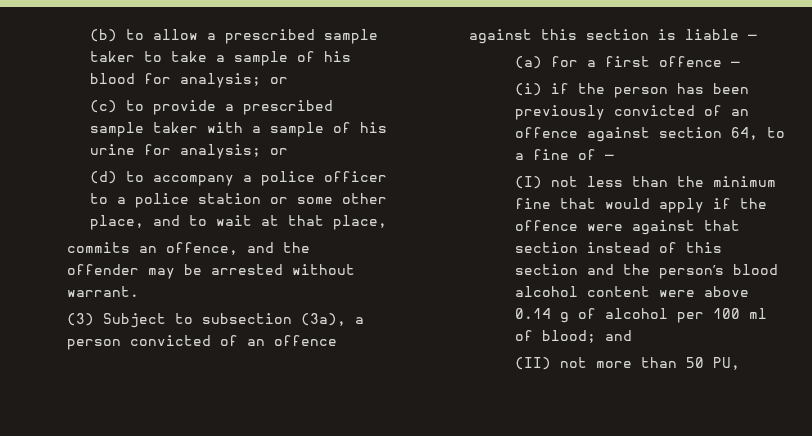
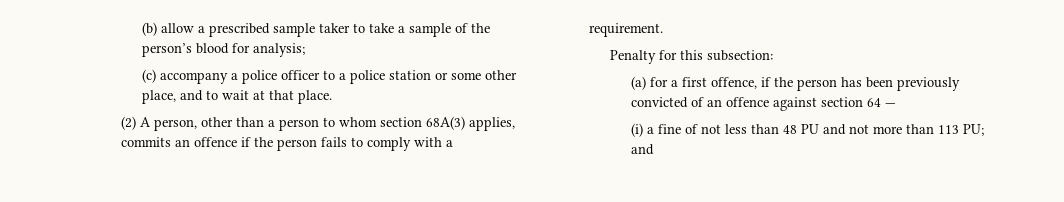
- (b) to allow a prescribed sample taker to take a sample of his blood for analysis; or
+ (b) allow a prescribed sample taker to take a sample of the person’s blood for analysis;
- (c) to provide a prescribed sample taker with a sample of his urine for analysis; or
- (d) to accompany a police officer to a police station or some other place, and to wait at that place,
- commits an offence, and the offender may be arrested without warrant.
- (3) Subject to subsection (3a), a person convicted of an offence against this section is liable —
+ (c) accompany a police officer to a police station or some other place, and to wait at that place.
+ (2) A person, other than a person to whom section 68A(3) applies, commits an offence if the person fails to comply with a requirement.
+ Penalty for this subsection:
- (a) for a first offence —
- (i) if the person has been previously convicted of an offence against section 64, to a fine of —
- (I) not less than the minimum fine that would apply if the offence were against that section instead of this section and the person’s blood alcohol content were above 0.14 g of alcohol per 100 ml of blood; and
- (II) not more than 50 PU,
+ (a) for a first offence, if the person has been previously convicted of an offence against section 64 —
+ (i) a fine of not less than 48 PU and not more than 113 PU; and

